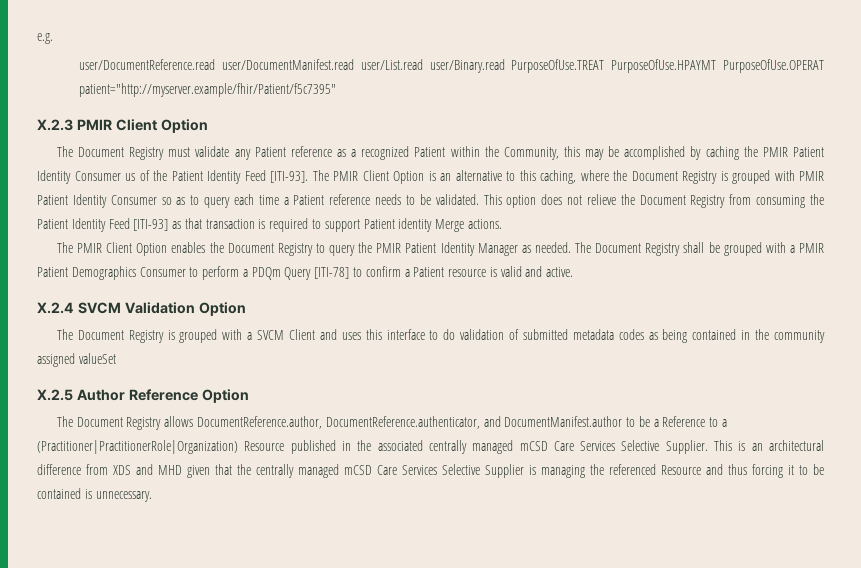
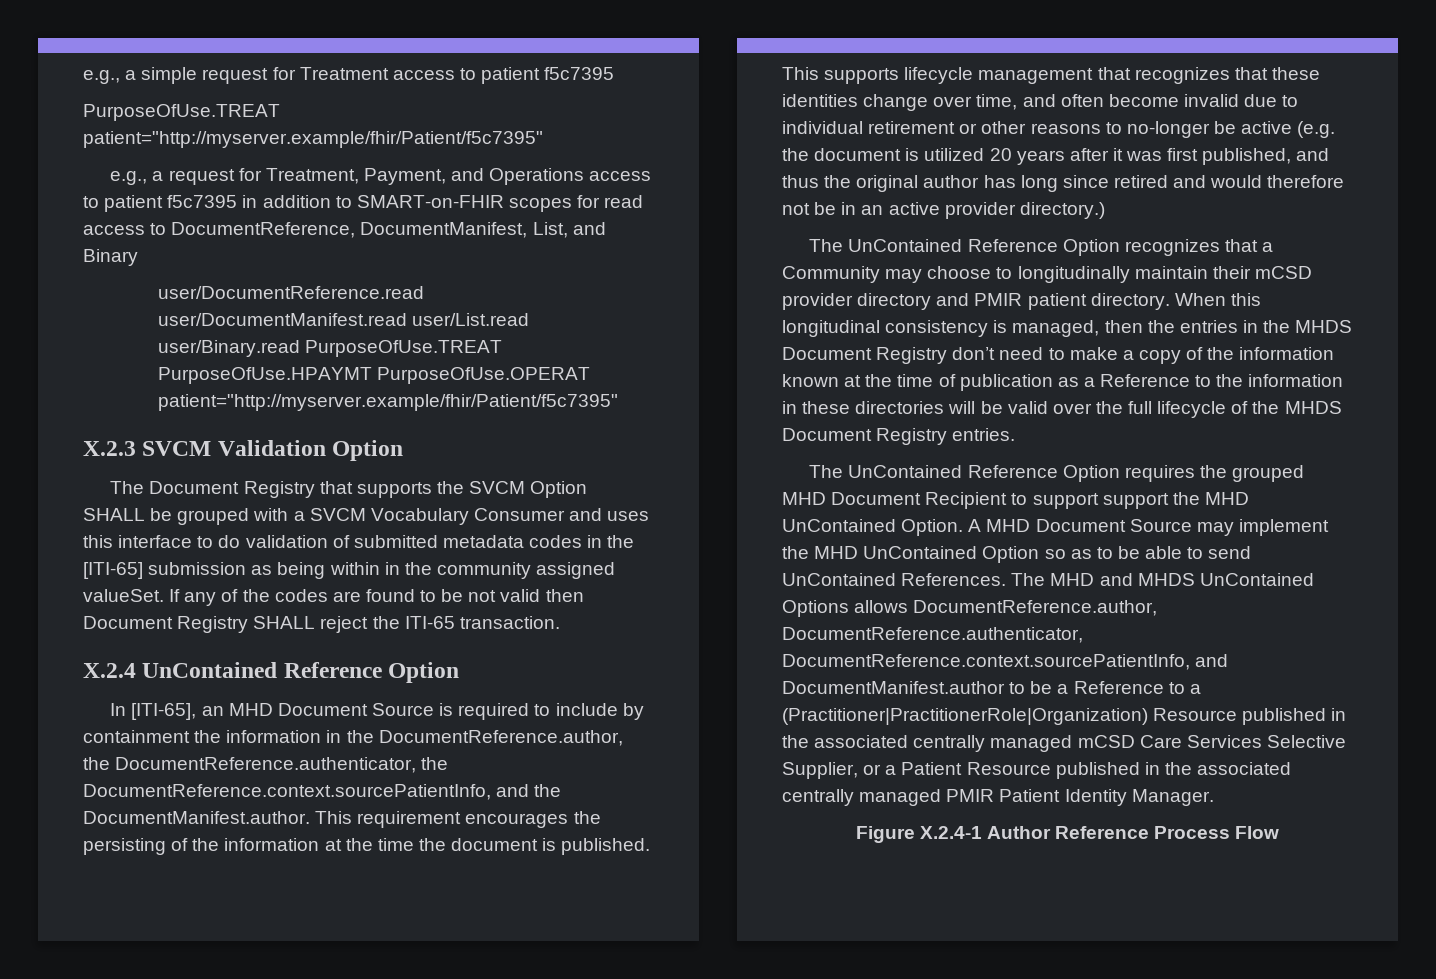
- e.g.
+ e.g., a simple request for Treatment access to patient f5c7395
+ PurposeOfUse.TREAT patient="http://myserver.example/fhir/Patient/f5c7395"
+ e.g., a request for Treatment, Payment, and Operations access to patient f5c7395 in addition to SMART-on-FHIR scopes for read access to DocumentReference, DocumentManifest, List, and Binary
- X.2.3 PMIR Client Option
- The Document Registry must validate any Patient reference as a recognized Patient within the Community, this may be accomplished by caching the PMIR Patient Identity Consumer us of the Patient Identity Feed [ITI-93]. The PMIR Client Option is an alternative to this caching, where the Document Registry is grouped with PMIR Patient Identity Consumer so as to query each time a Patient reference needs to be validated. This option does not relieve the Document Registry from consuming the Patient Identity Feed [ITI-93] as that transaction is required to support Patient identity Merge actions.
- The PMIR Client Option enables the Document Registry to query the PMIR Patient Identity Manager as needed. The Document Registry shall be grouped with a PMIR Patient Demographics Consumer to perform a PDQm Query [ITI-78] to confirm a Patient resource is valid and active.
- X.2.4 SVCM Validation Option
+ X.2.3 SVCM Validation Option
- The Document Registry is grouped with a SVCM Client and uses this interface to do validation of submitted metadata codes as being contained in the community assigned valueSet
- X.2.5 Author Reference Option
- The Document Registry allows DocumentReference.author, DocumentReference.authenticator, and DocumentManifest.author to be a Reference to a (Practitioner|PractitionerRole|Organization) Resource published in the associated centrally managed mCSD Care Services Selective Supplier. This is an architectural difference from XDS and MHD given that the centrally managed mCSD Care Services Selective Supplier is managing the referenced Resource and thus forcing it to be contained is unnecessary.
+ The Document Registry that supports the SVCM Option SHALL be grouped with a SVCM Vocabulary Consumer and uses this interface to do validation of submitted metadata codes in the [ITI-65] submission as being within in the community assigned valueSet. If any of the codes are found to be not valid then Document Registry SHALL reject the ITI-65 transaction.
+ X.2.4 UnContained Reference Option
+ In [ITI-65], an MHD Document Source is required to include by containment the information in the DocumentReference.author, the DocumentReference.authenticator, the DocumentReference.context.sourcePatientInfo, and the DocumentManifest.author. This requirement encourages the persisting of the information at the time the document is published. This supports lifecycle management that recognizes that these identities change over time, and often become invalid due to individual retirement or other reasons to no-longer be active (e.g. the document is utilized 20 years after it was first published, and thus the original author has long since retired and would therefore not be in an active provider directory.)
+ The UnContained Reference Option recognizes that a Community may choose to longitudinally maintain their mCSD provider directory and PMIR patient directory. When this longitudinal consistency is managed, then the entries in the MHDS Document Registry don’t need to make a copy of the information known at the time of publication as a Reference to the information in these directories will be valid over the full lifecycle of the MHDS Document Registry entries.
+ The UnContained Reference Option requires the grouped MHD Document Recipient to support support the MHD UnContained Option. A MHD Document Source may implement the MHD UnContained Option so as to be able to send UnContained References. The MHD and MHDS UnContained Options allows DocumentReference.author, DocumentReference.authenticator, DocumentReference.context.sourcePatientInfo, and DocumentManifest.author to be a Reference to a (Practitioner|PractitionerRole|Organization) Resource published in the associated centrally managed mCSD Care Services Selective Supplier, or a Patient Resource published in the associated centrally managed PMIR Patient Identity Manager.
+ Figure X.2.4-1 Author Reference Process Flow

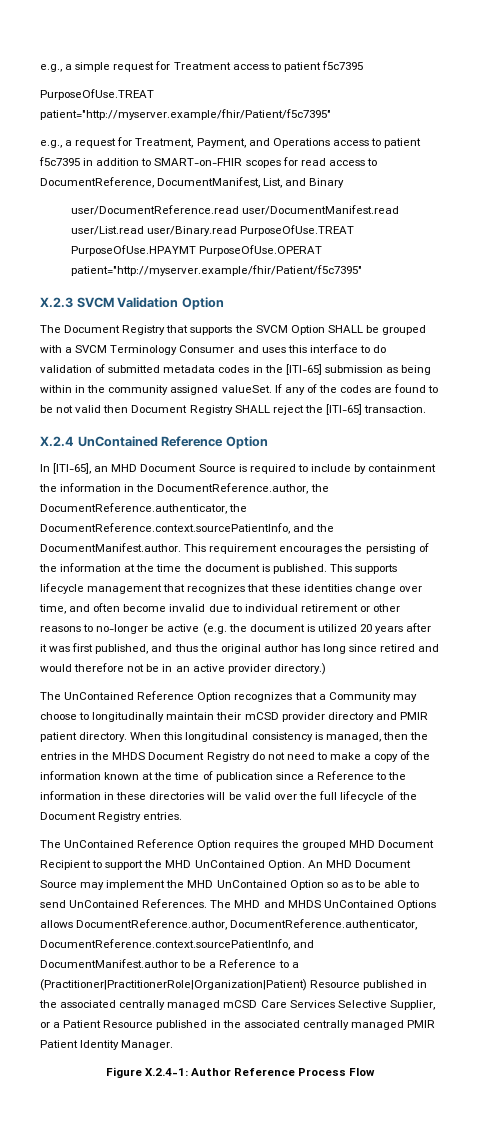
- The Document Registry that supports the SVCM Option SHALL be grouped with a SVCM Vocabulary Consumer and uses this interface to do validation of submitted metadata codes in the [ITI-65] submission as being within in the community assigned valueSet.
+ The Document Registry that supports the SVCM Option SHALL be grouped with a SVCM Terminology Consumer and uses this interface to do validation of submitted metadata codes in the [ITI-65] submission as being within in the community assigned valueSet.
- If any of the codes are found to be not valid then Document Registry SHALL reject the ITI-65 transaction.
+ If any of the codes are found to be not valid then Document Registry SHALL reject the [ITI-65] transaction.
- When this longitudinal consistency is managed, then the entries in the MHDS Document Registry don’t need to make a copy of the information known at the time of publication as a Reference to the information in these directories will be valid over the full lifecycle of the MHDS Document Registry entries.
+ When this longitudinal consistency is managed, then the entries in the MHDS Document Registry do not need to make a copy of the information known at the time of publication since a Reference to the information in these directories will be valid over the full lifecycle of the Document Registry entries.
- The UnContained Reference Option requires the grouped MHD Document Recipient to support support the MHD UnContained Option.
+ The UnContained Reference Option requires the grouped MHD Document Recipient to support the MHD UnContained Option.
- A MHD Document Source may implement the MHD UnContained Option so as to be able to send UnContained References.
+ An MHD Document Source may implement the MHD UnContained Option so as to be able to send UnContained References.
- The MHD and MHDS UnContained Options allows DocumentReference.author, DocumentReference.authenticator, DocumentReference.context.sourcePatientInfo, and DocumentManifest.author to be a Reference to a (Practitioner|PractitionerRole|Organization) Resource published in the associated centrally managed mCSD Care Services Selective Supplier, or a Patient Resource published in the associated centrally managed PMIR Patient Identity Manager.
+ The MHD and MHDS UnContained Options allows DocumentReference.author, DocumentReference.authenticator, DocumentReference.context.sourcePatientInfo, and DocumentManifest.author to be a Reference to a (Practitioner|PractitionerRole|Organization|Patient) Resource published in the associated centrally managed mCSD Care Services Selective Supplier, or a Patient Resource published in the associated centrally managed PMIR Patient Identity Manager.
- Figure X.2.4-1 Author Reference Process Flow
+ Figure X.2.4-1: Author Reference Process Flow

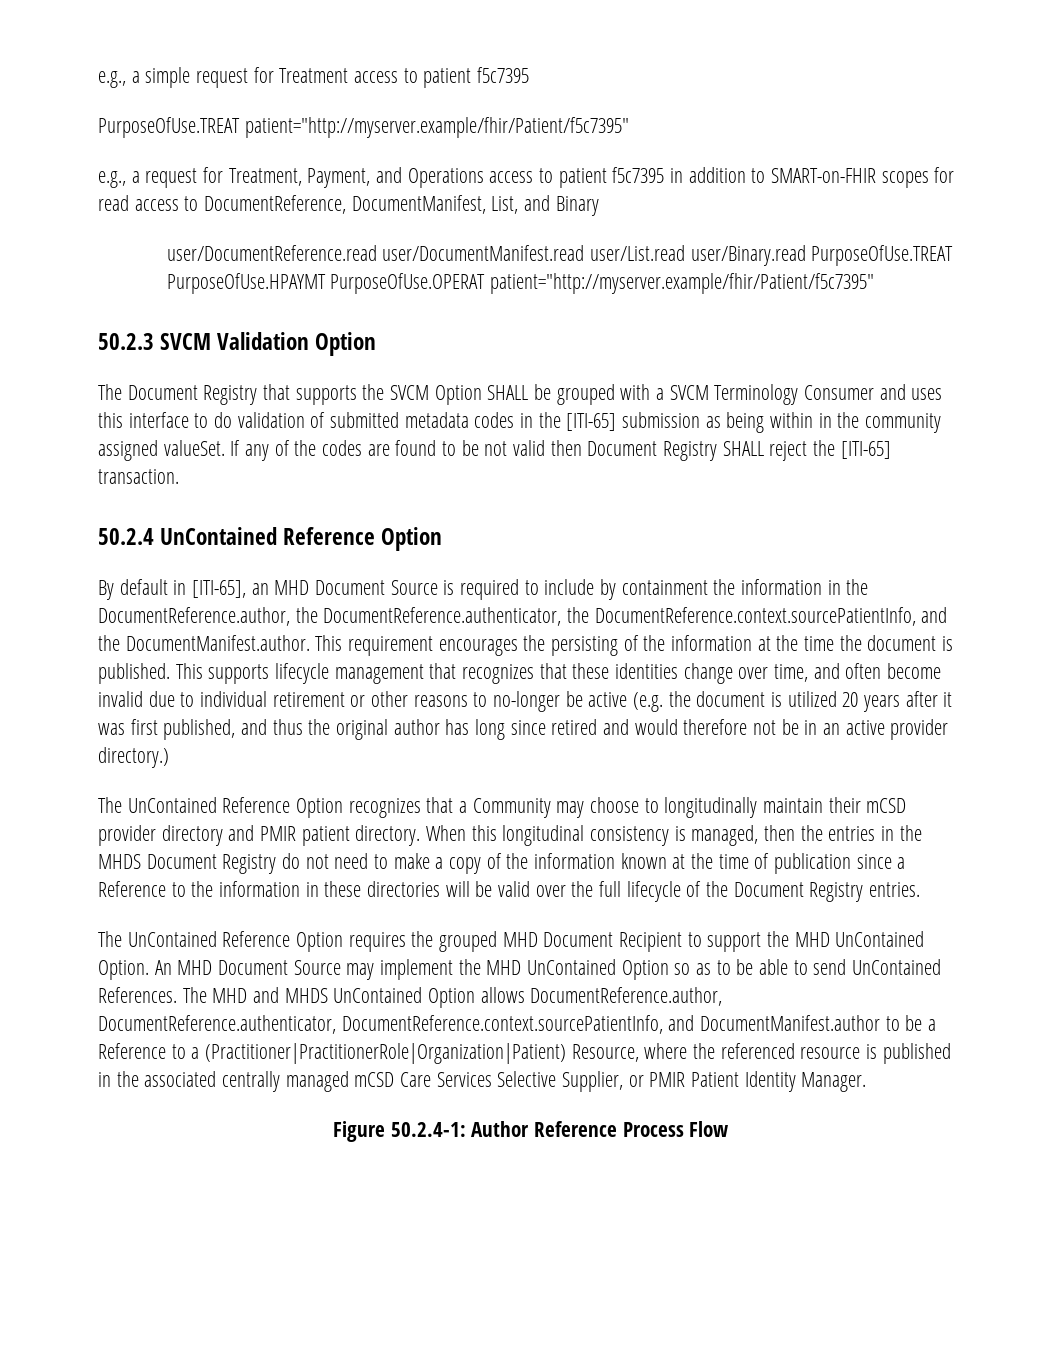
- X.2.3 SVCM Validation Option
+ 50.2.3 SVCM Validation Option
- X.2.4 UnContained Reference Option
+ 50.2.4 UnContained Reference Option
- In [ITI-65], an MHD Document Source is required to include by containment the information in the DocumentReference.author, the DocumentReference.authenticator, the DocumentReference.context.sourcePatientInfo, and the DocumentManifest.author. This requirement encourages the persisting of the information at the time the document is published.
+ By default in [ITI-65], an MHD Document Source is required to include by containment the information in the DocumentReference.author, the DocumentReference.authenticator, the DocumentReference.context.sourcePatientInfo, and the DocumentManifest.author. This requirement encourages the persisting of the information at the time the document is published.
- The MHD and MHDS UnContained Options allows DocumentReference.author, DocumentReference.authenticator, DocumentReference.context.sourcePatientInfo, and DocumentManifest.author to be a Reference to a (Practitioner|PractitionerRole|Organization|Patient) Resource published in the associated centrally managed mCSD Care Services Selective Supplier, or a Patient Resource published in the associated centrally managed PMIR Patient Identity Manager.
+ The MHD and MHDS UnContained Option allows DocumentReference.author, DocumentReference.authenticator, DocumentReference.context.sourcePatientInfo, and DocumentManifest.author to be a Reference to a (Practitioner|PractitionerRole|Organization|Patient) Resource, where the referenced resource is published in the associated centrally managed mCSD Care Services Selective Supplier, or PMIR Patient Identity Manager.
- Figure X.2.4-1: Author Reference Process Flow
+ Figure 50.2.4-1: Author Reference Process Flow

